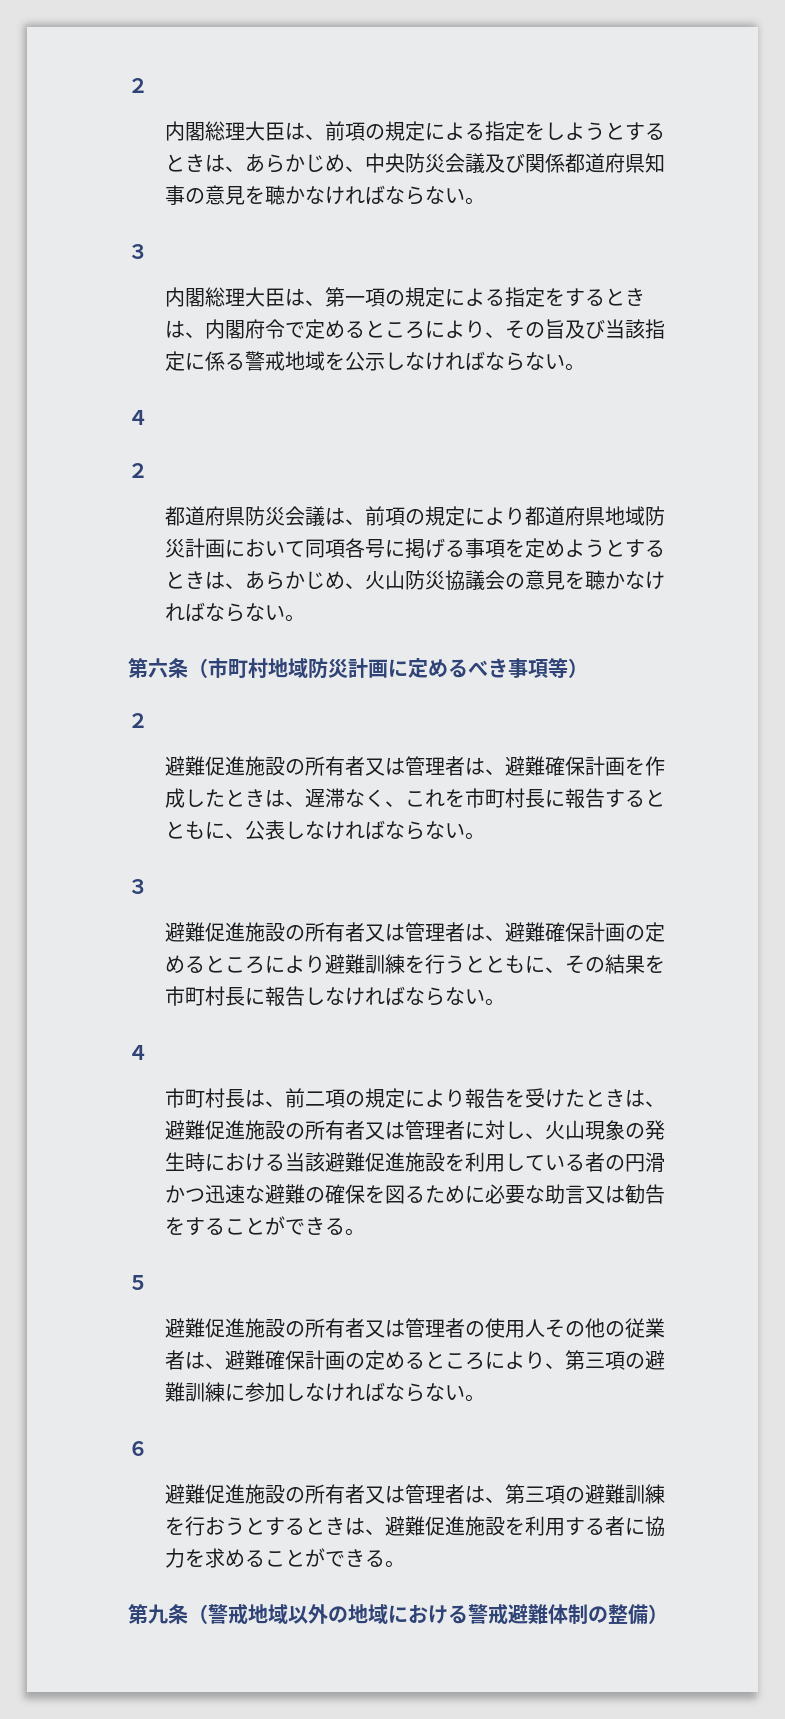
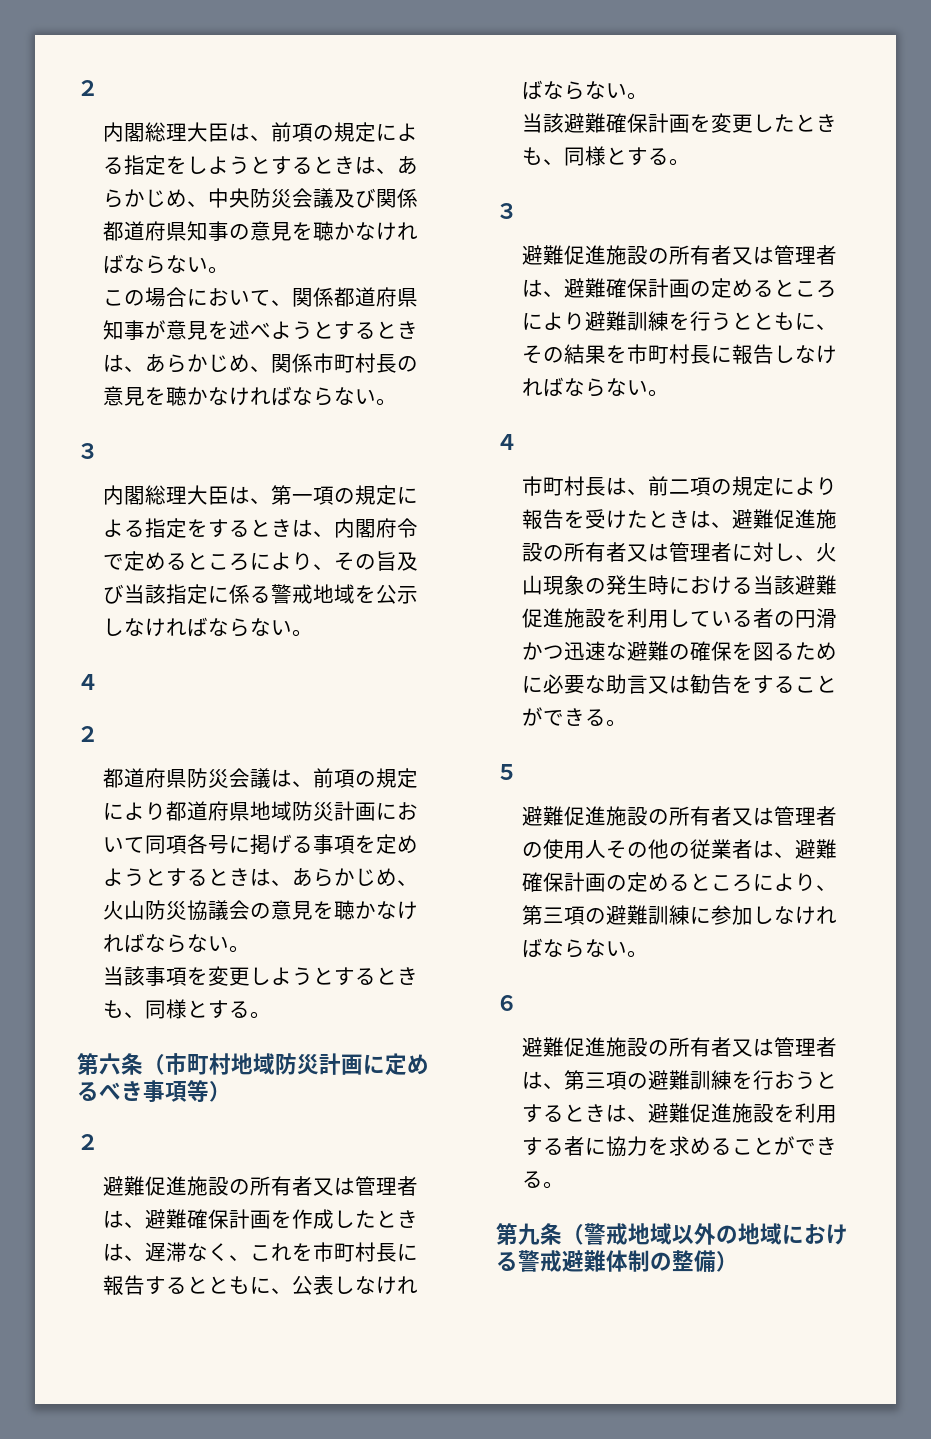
+ この場合において、関係都道府県知事が意見を述べようとするときは、あらかじめ、関係市町村長の意見を聴かなければならない。
+ 当該事項を変更しようとするときも、同様とする。
+ 当該避難確保計画を変更したときも、同様とする。

